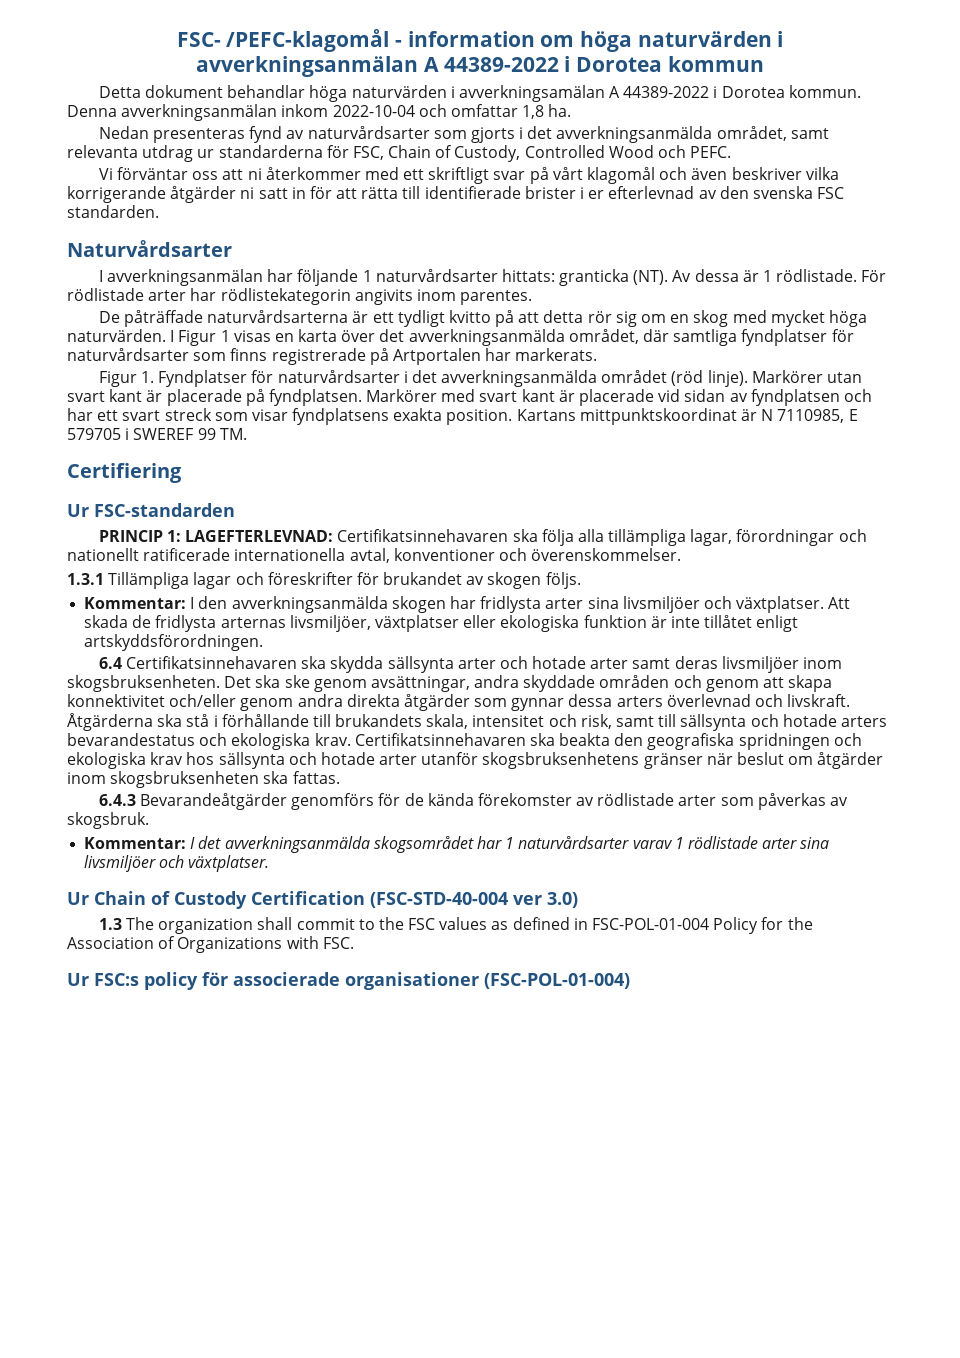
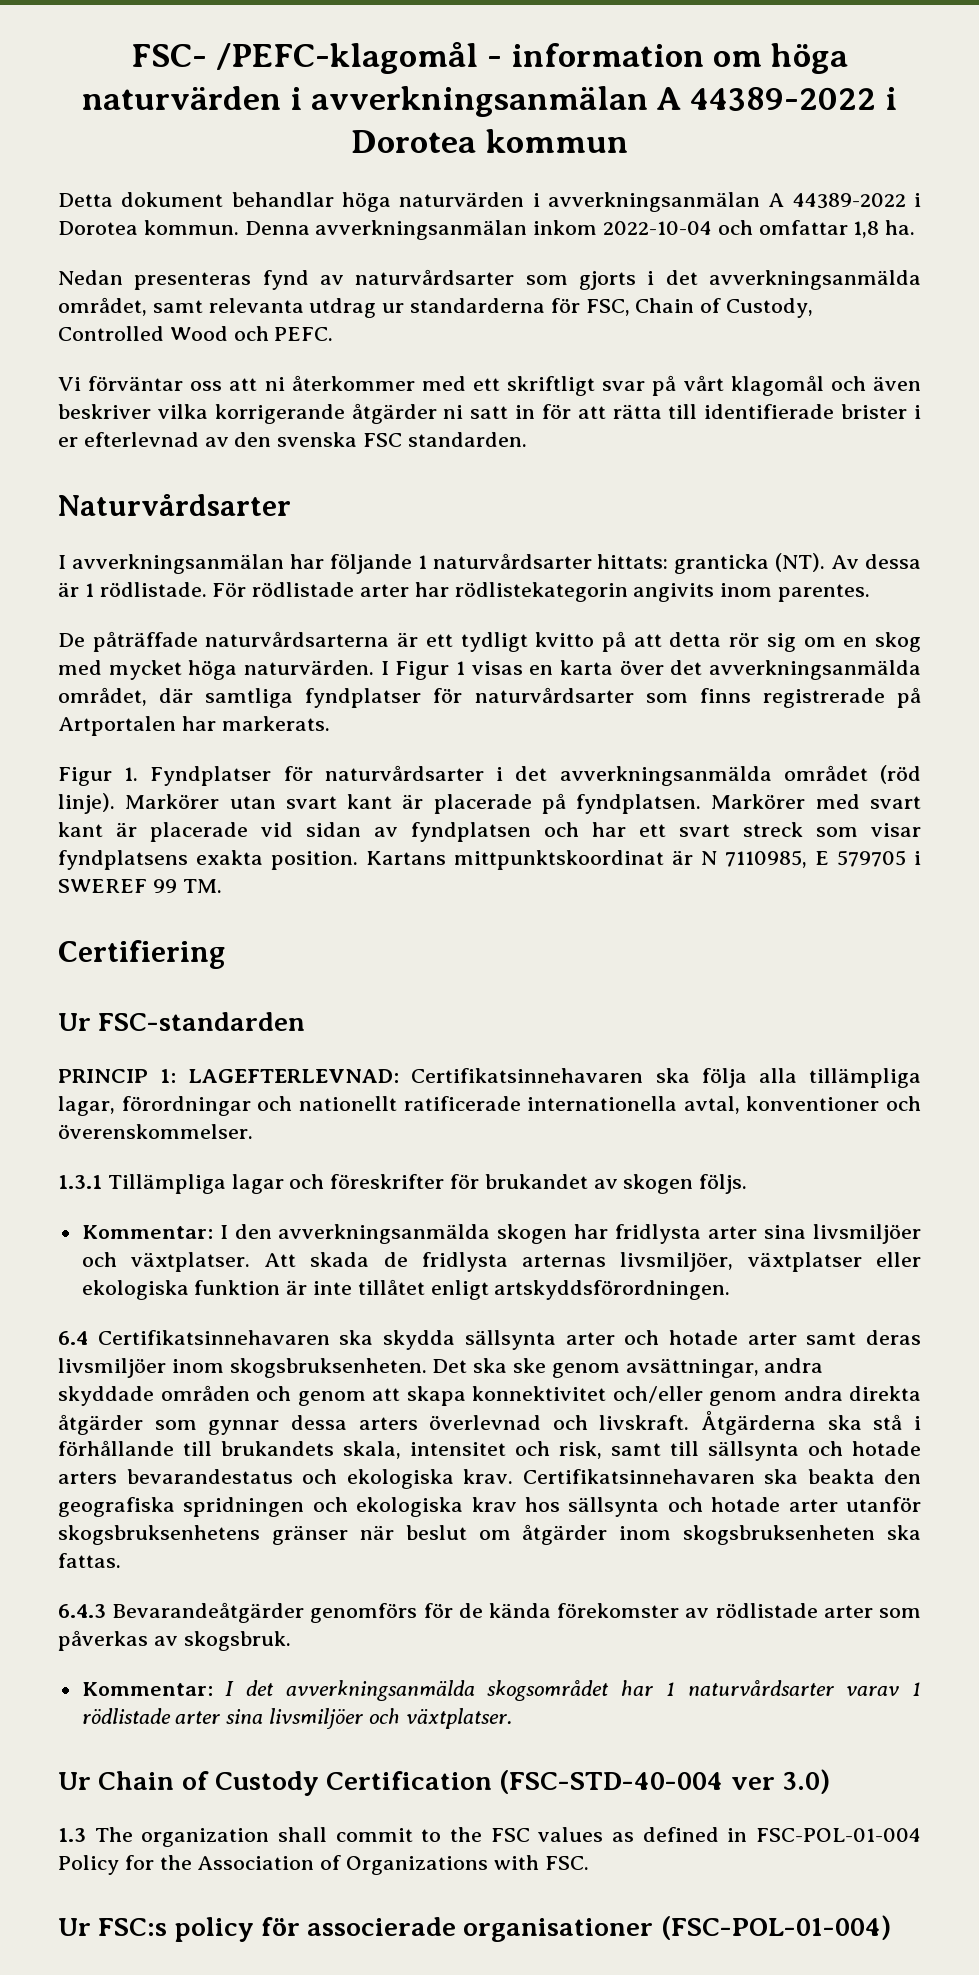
- Detta dokument behandlar höga naturvärden i avverkningsamälan A 44389-2022 i Dorotea kommun.
+ Detta dokument behandlar höga naturvärden i avverkningsanmälan A 44389-2022 i Dorotea kommun.

